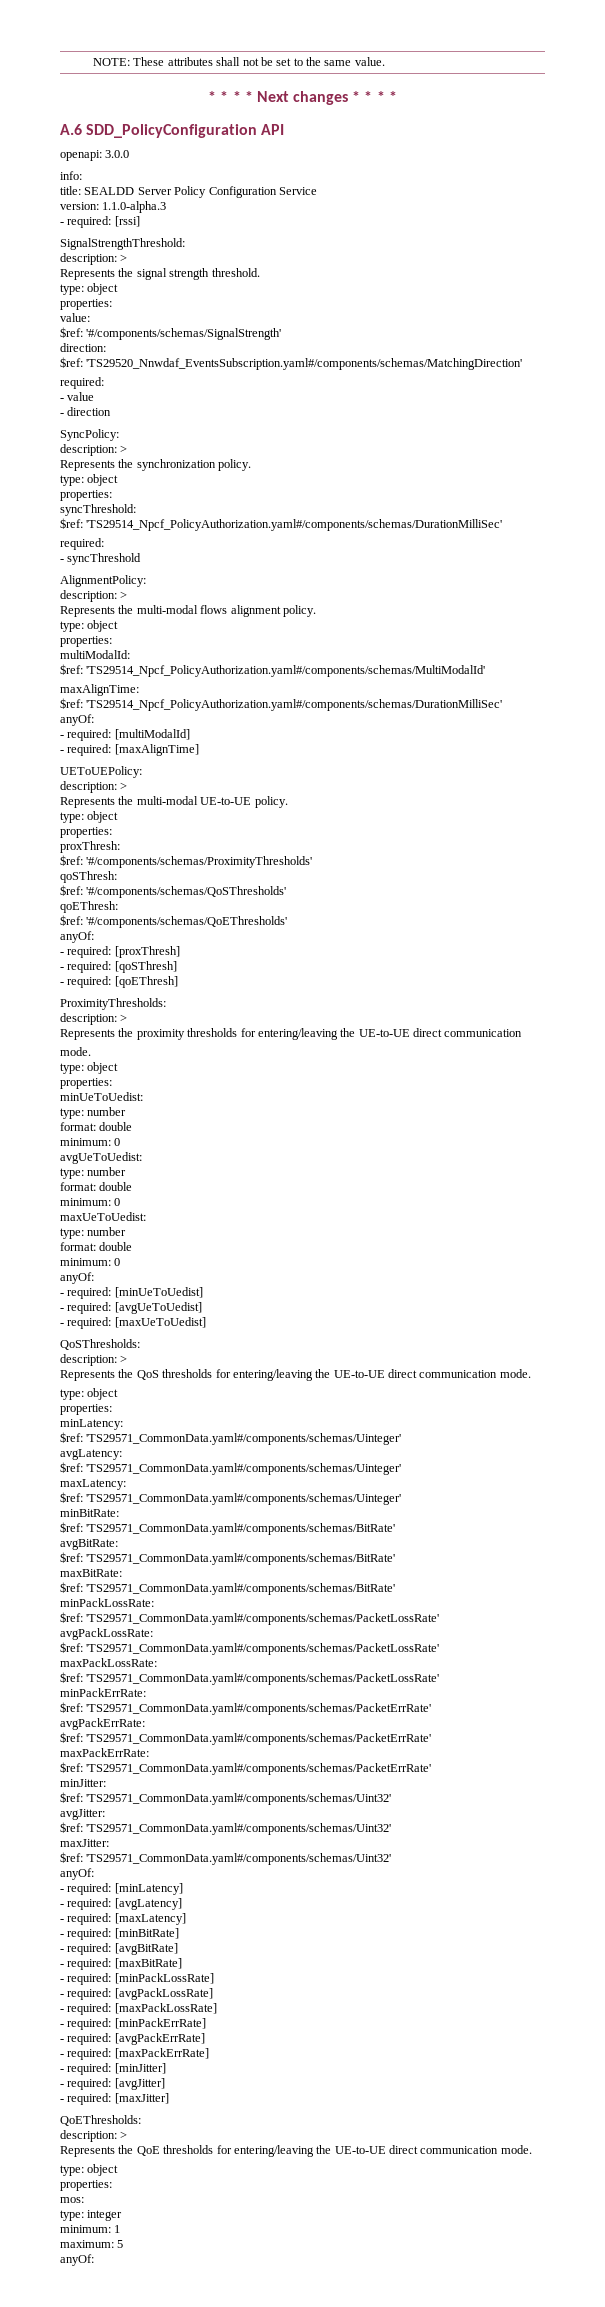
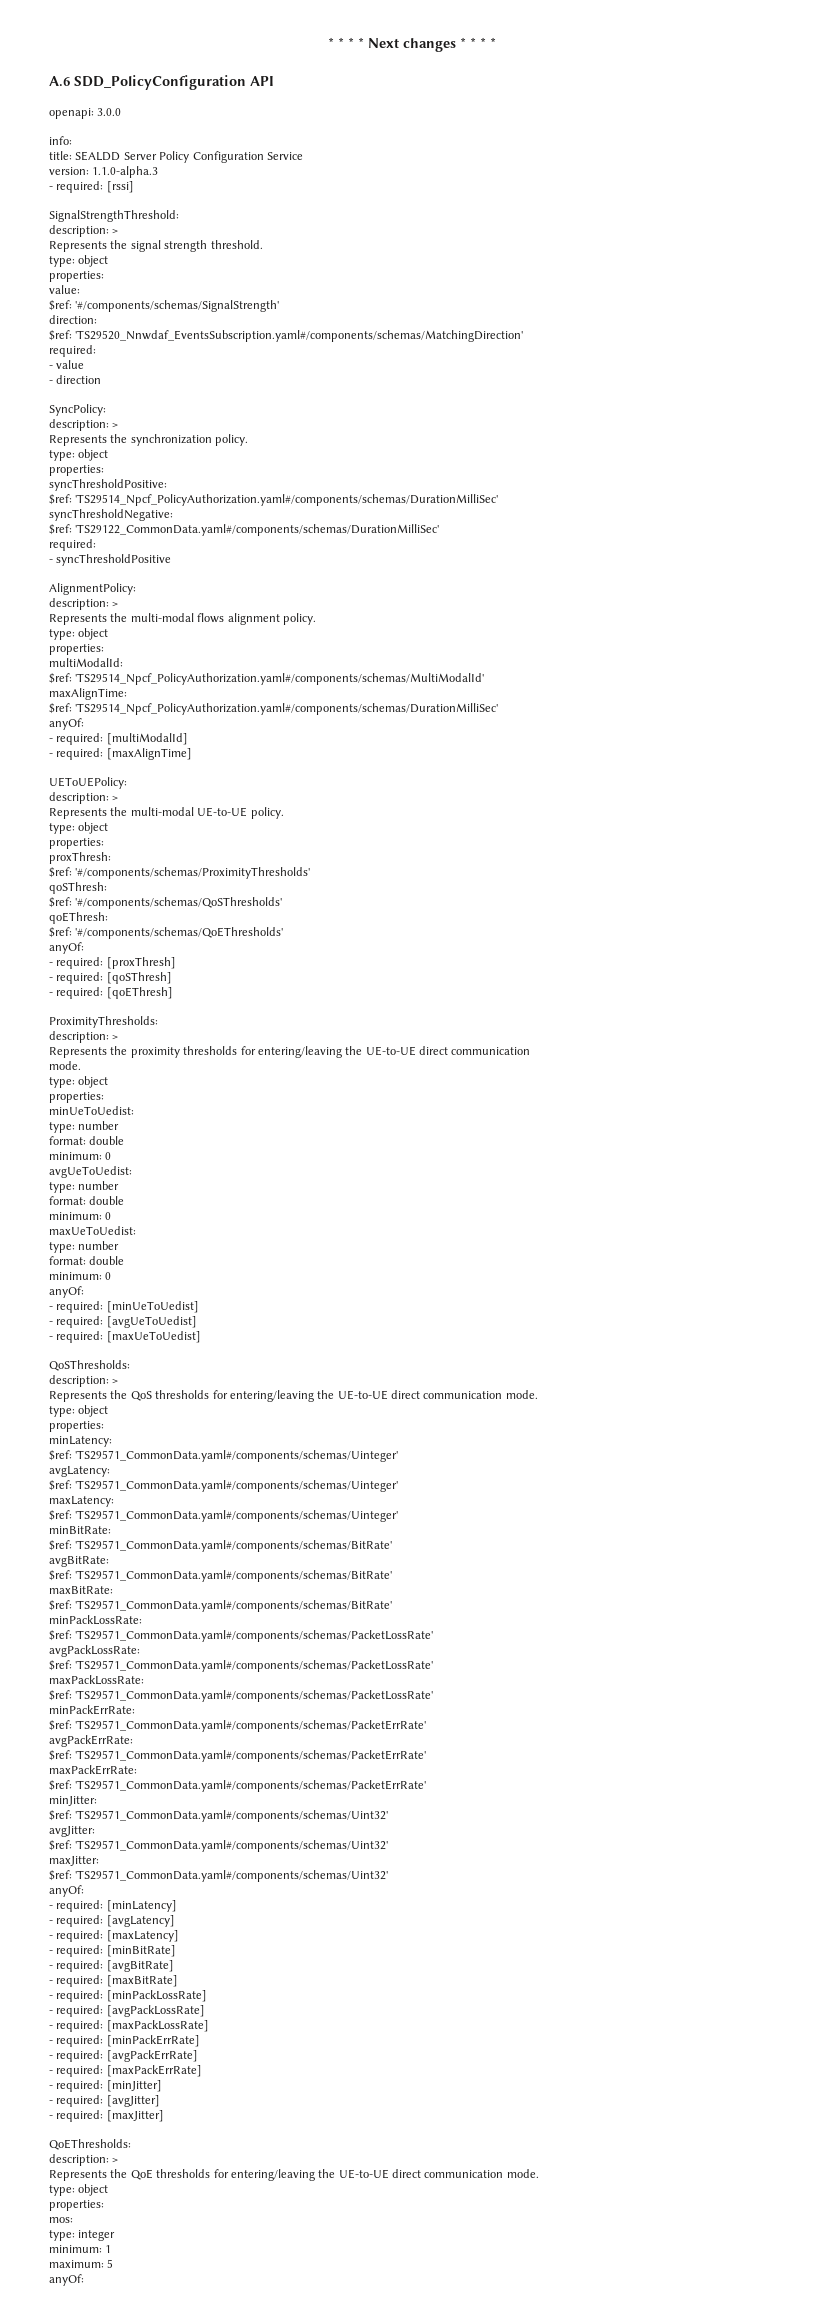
- NOTE: These attributes shall not be set to the same value.
- syncThreshold:
+ syncThresholdPositive:
  $ref: 'TS29514_Npcf_PolicyAuthorization.yaml#/components/schemas/DurationMilliSec'
+ syncThresholdNegative:
+ $ref: 'TS29122_CommonData.yaml#/components/schemas/DurationMilliSec'
  required:
- - syncThreshold
+ - syncThresholdPositive

